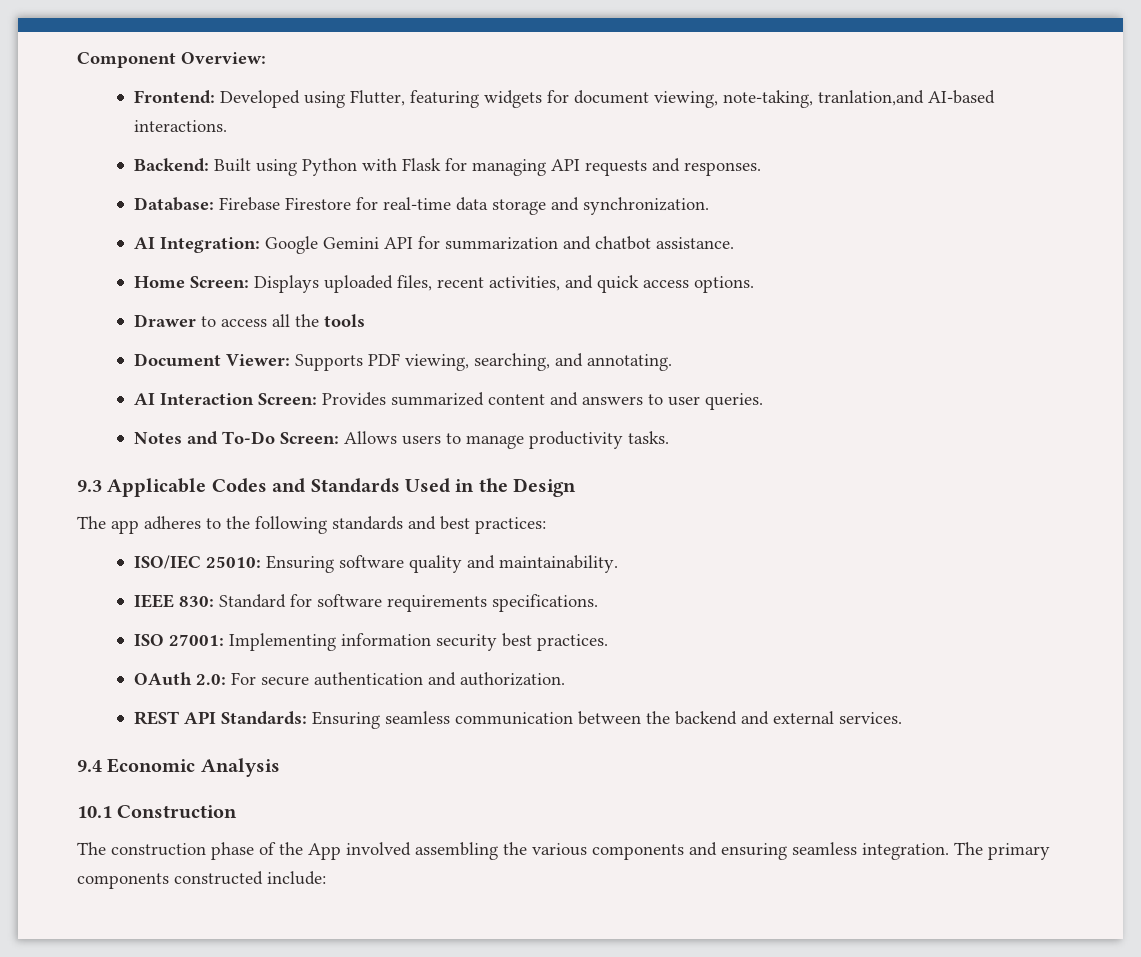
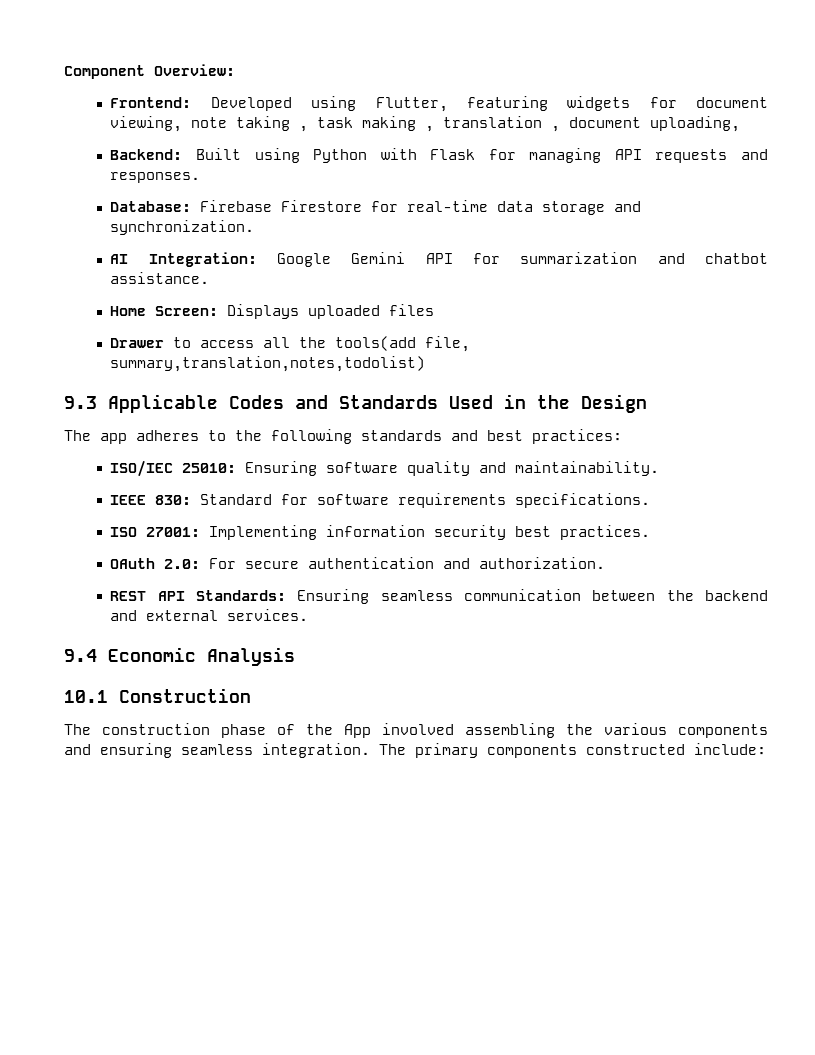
- Frontend: Developed using Flutter, featuring widgets for document viewing, note-taking, tranlation,and AI-based interactions.
+ Frontend: Developed using Flutter, featuring widgets for document viewing, note taking , task making , translation , document uploading,
- Home Screen: Displays uploaded files, recent activities, and quick access options.
+ Home Screen: Displays uploaded files
- Drawer to access all the tools
- Document Viewer: Supports PDF viewing, searching, and annotating.
- AI Interaction Screen: Provides summarized content and answers to user queries.
- Notes and To-Do Screen: Allows users to manage productivity tasks.
+ Drawer to access all the tools(add file, summary,translation,notes,todolist)

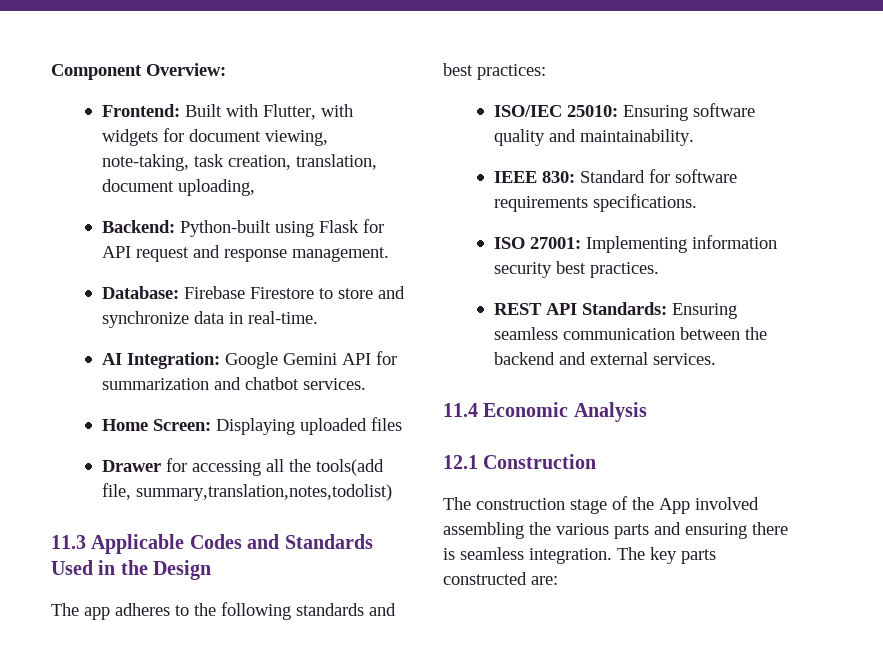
- Frontend: Developed using Flutter, featuring widgets for document viewing, note taking , task making , translation , document uploading,
- Backend: Built using Python with Flask for managing API requests and responses.
- Database: Firebase Firestore for real-time data storage and synchronization.
+ Frontend: Built with Flutter, with widgets for document viewing, note-taking, task creation, translation, document uploading,
+ Backend: Python-built using Flask for API request and response management.
+ Database: Firebase Firestore to store and synchronize data in real-time.
- AI Integration: Google Gemini API for summarization and chatbot assistance.
+ AI Integration: Google Gemini API for summarization and chatbot services.
- Home Screen: Displays uploaded files
+ Home Screen: Displaying uploaded files
- Drawer to access all the tools(add file, summary,translation,notes,todolist)
+ Drawer for accessing all the tools(add file, summary,translation,notes,todolist)
- 9.3 Applicable Codes and Standards Used in the Design
+ 11.3 Applicable Codes and Standards Used in the Design
- OAuth 2.0: For secure authentication and authorization.
- 9.4 Economic Analysis
+ 11.4 Economic Analysis
- 10.1 Construction
+ 12.1 Construction
- The construction phase of the App involved assembling the various components and ensuring seamless integration.
+ The construction stage of the App involved assembling the various parts and ensuring there is seamless integration.
- The primary components constructed include:
+ The key parts constructed are:

